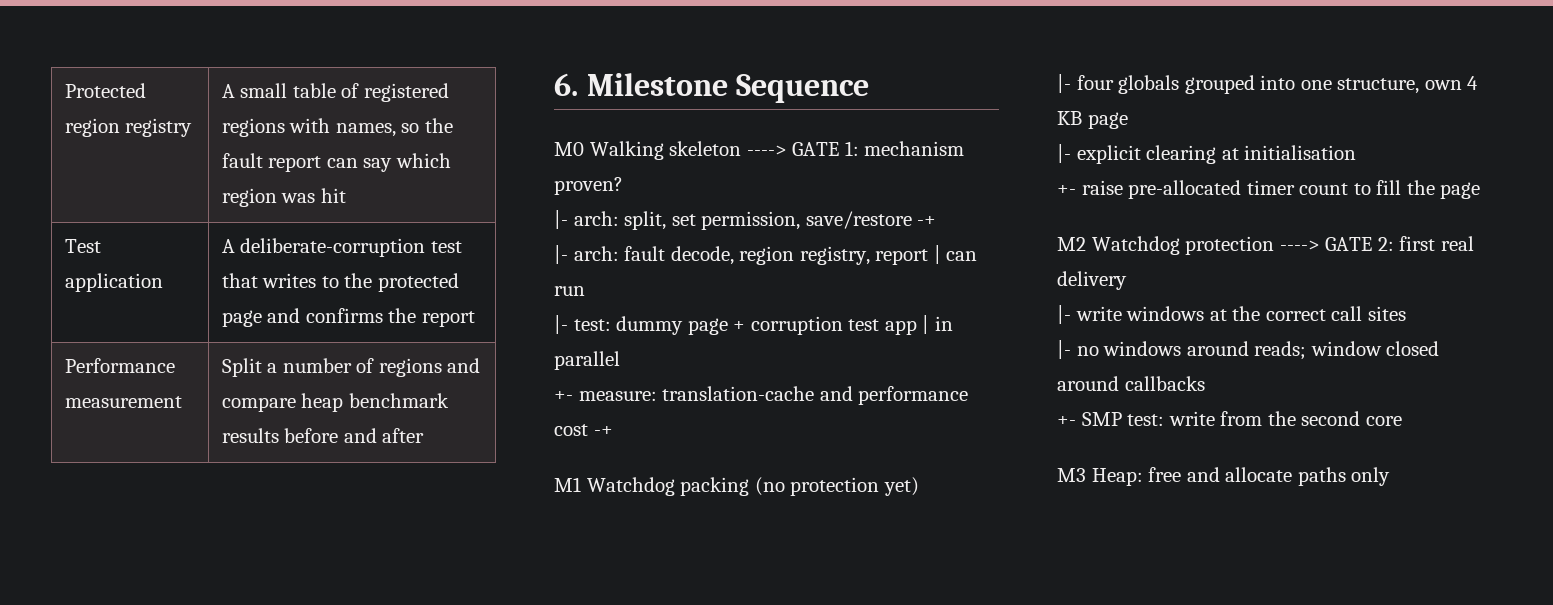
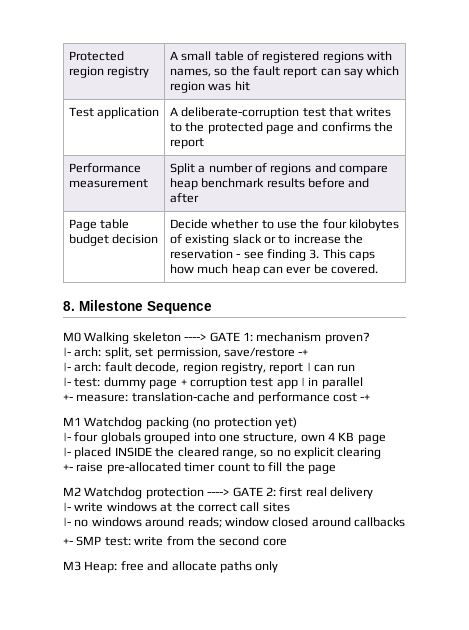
- 6. Milestone Sequence
+ Page table budget decision | Decide whether to use the four kilobytes of existing slack or to increase the reservation - see finding 3. This caps how much heap can ever be covered.
+ 8. Milestone Sequence
- |- explicit clearing at initialisation
+ |- placed INSIDE the cleared range, so no explicit clearing

